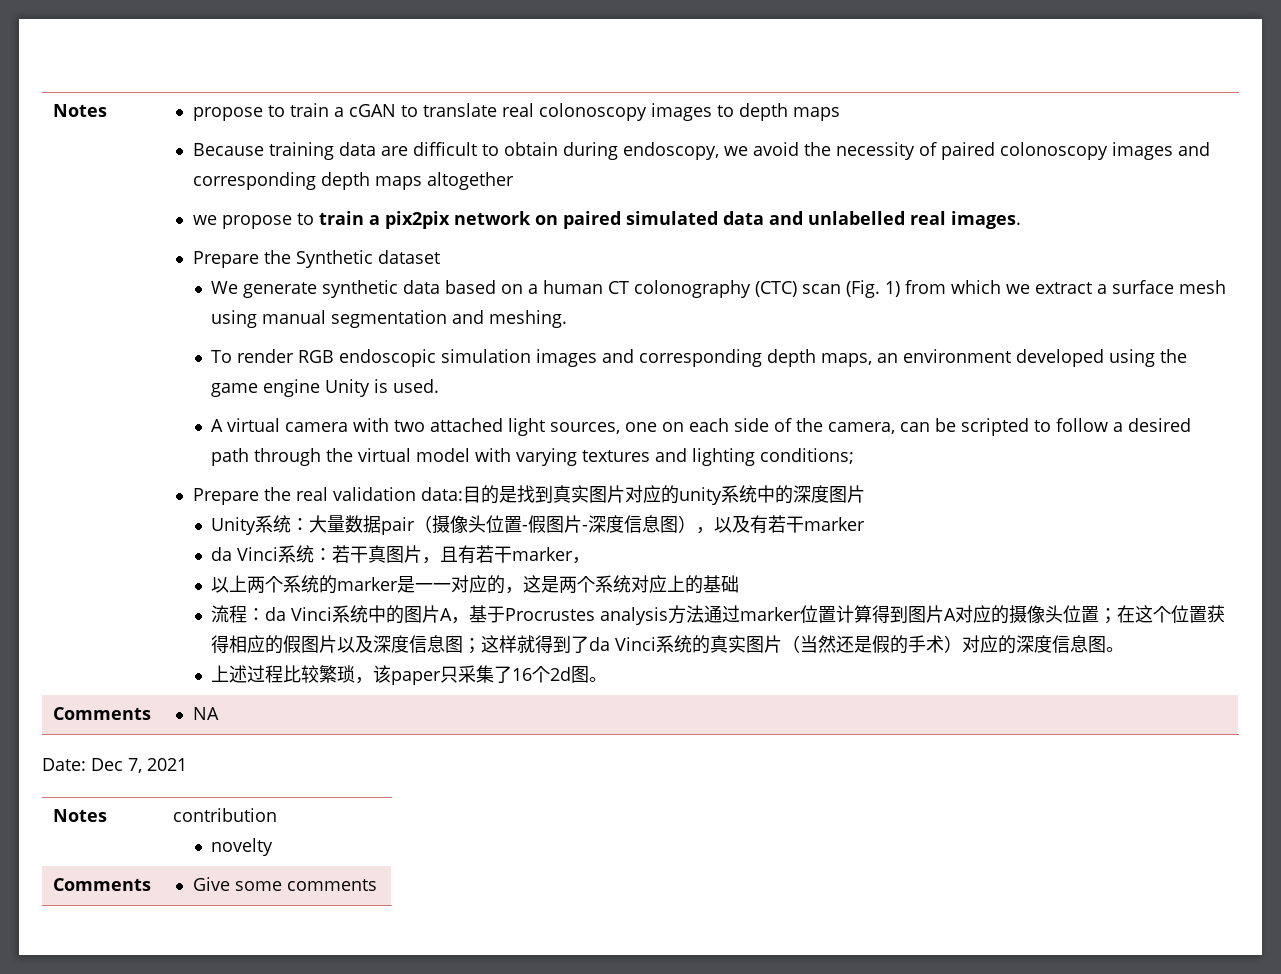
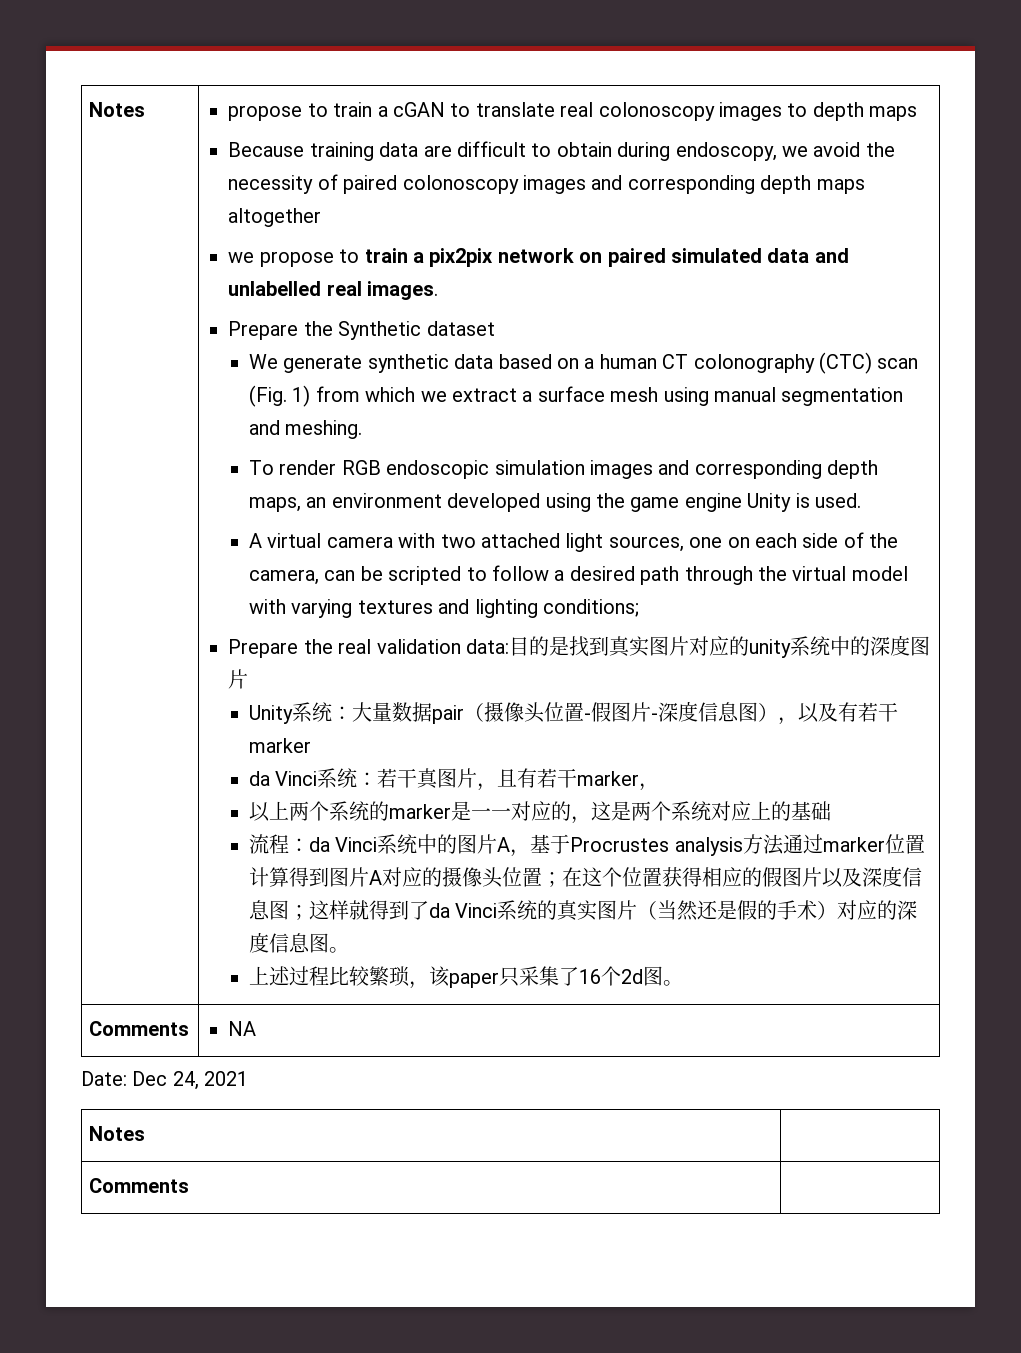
- Date: Dec 7, 2021
- Notes | contribution
- novelty
- Comments | Give some comments
+ Date: Dec 24, 2021
+ Notes |
+ Comments |

